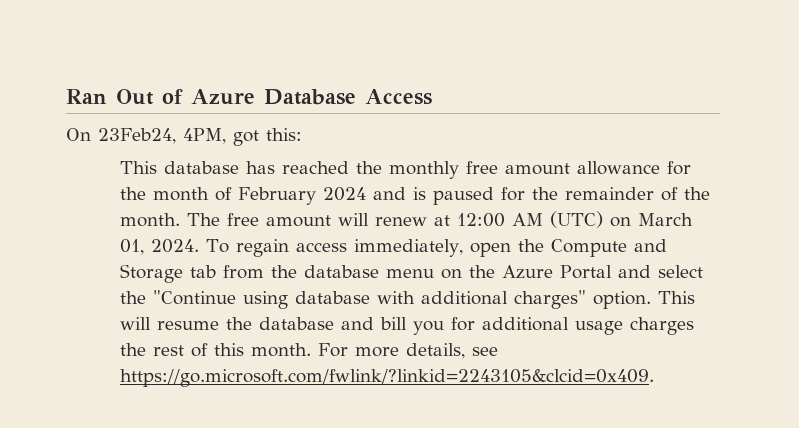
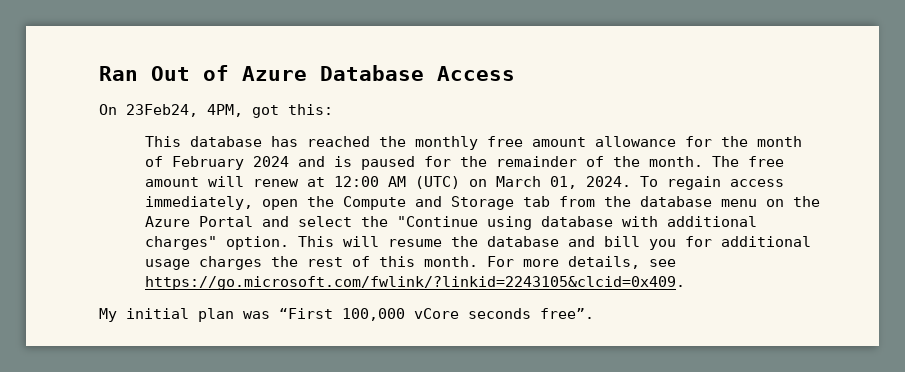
+ My initial plan was “First 100,000 vCore seconds free”.

